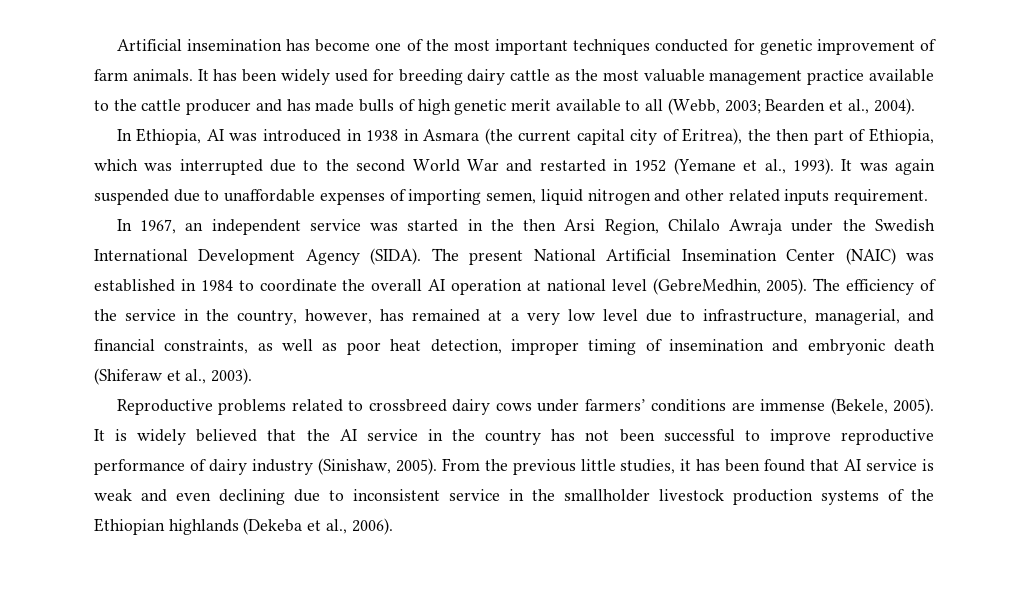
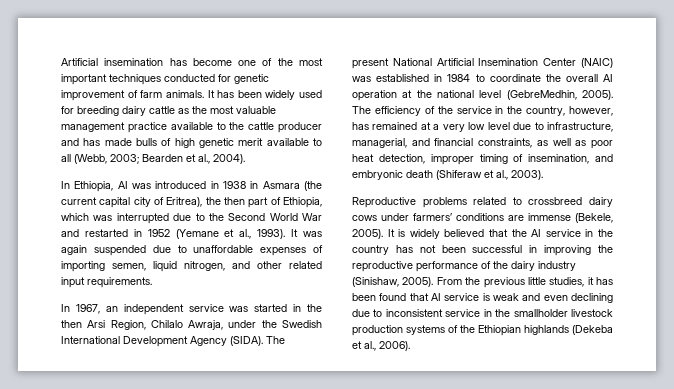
- In Ethiopia, AI was introduced in 1938 in Asmara (the current capital city of Eritrea), the then part of Ethiopia, which was interrupted due to the second World War and restarted in 1952 (Yemane et al., 1993).
+ In Ethiopia, AI was introduced in 1938 in Asmara (the current capital city of Eritrea), the then part of Ethiopia, which was interrupted due to the Second World War and restarted in 1952 (Yemane et al., 1993).
- It was again suspended due to unaffordable expenses of importing semen, liquid nitrogen and other related inputs requirement.
+ It was again suspended due to unaffordable expenses of importing semen, liquid nitrogen, and other related input requirements.
- In 1967, an independent service was started in the then Arsi Region, Chilalo Awraja under the Swedish International Development Agency (SIDA).
+ In 1967, an independent service was started in the then Arsi Region, Chilalo Awraja, under the Swedish International Development Agency (SIDA).
- The present National Artificial Insemination Center (NAIC) was established in 1984 to coordinate the overall AI operation at national level (GebreMedhin, 2005).
+ The present National Artificial Insemination Center (NAIC) was established in 1984 to coordinate the overall AI operation at the national level (GebreMedhin, 2005).
- The efficiency of the service in the country, however, has remained at a very low level due to infrastructure, managerial, and financial constraints, as well as poor heat detection, improper timing of insemination and embryonic death (Shiferaw et al., 2003).
+ The efficiency of the service in the country, however, has remained at a very low level due to infrastructure, managerial, and financial constraints, as well as poor heat detection, improper timing of insemination, and embryonic death (Shiferaw et al., 2003).
- It is widely believed that the AI service in the country has not been successful to improve reproductive performance of dairy industry (Sinishaw, 2005).
+ It is widely believed that the AI service in the country has not been successful in improving the reproductive performance of the dairy industry (Sinishaw, 2005).

